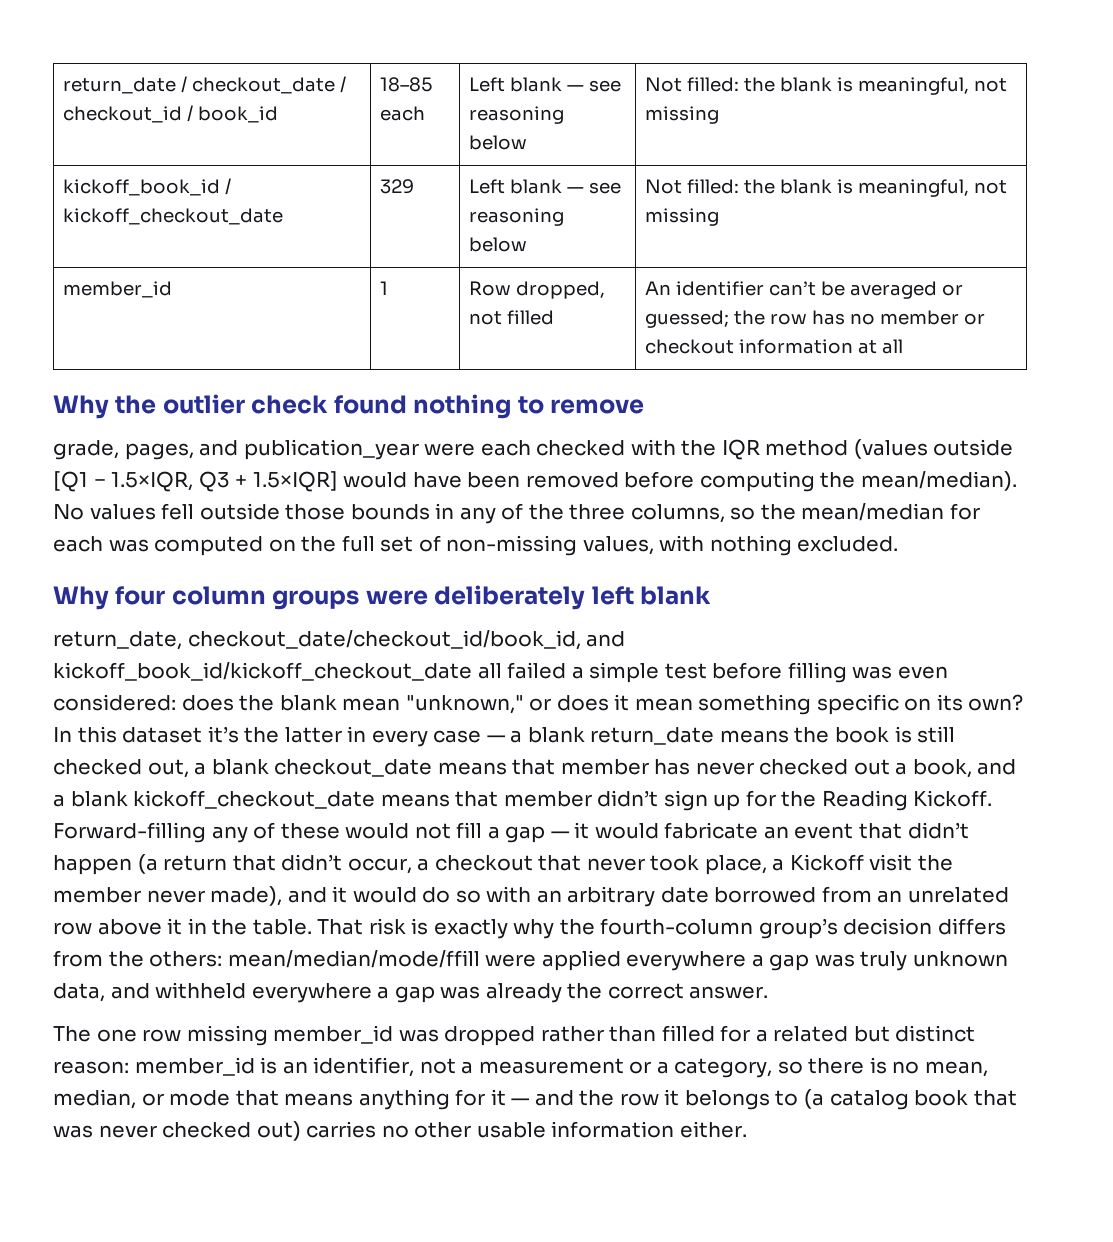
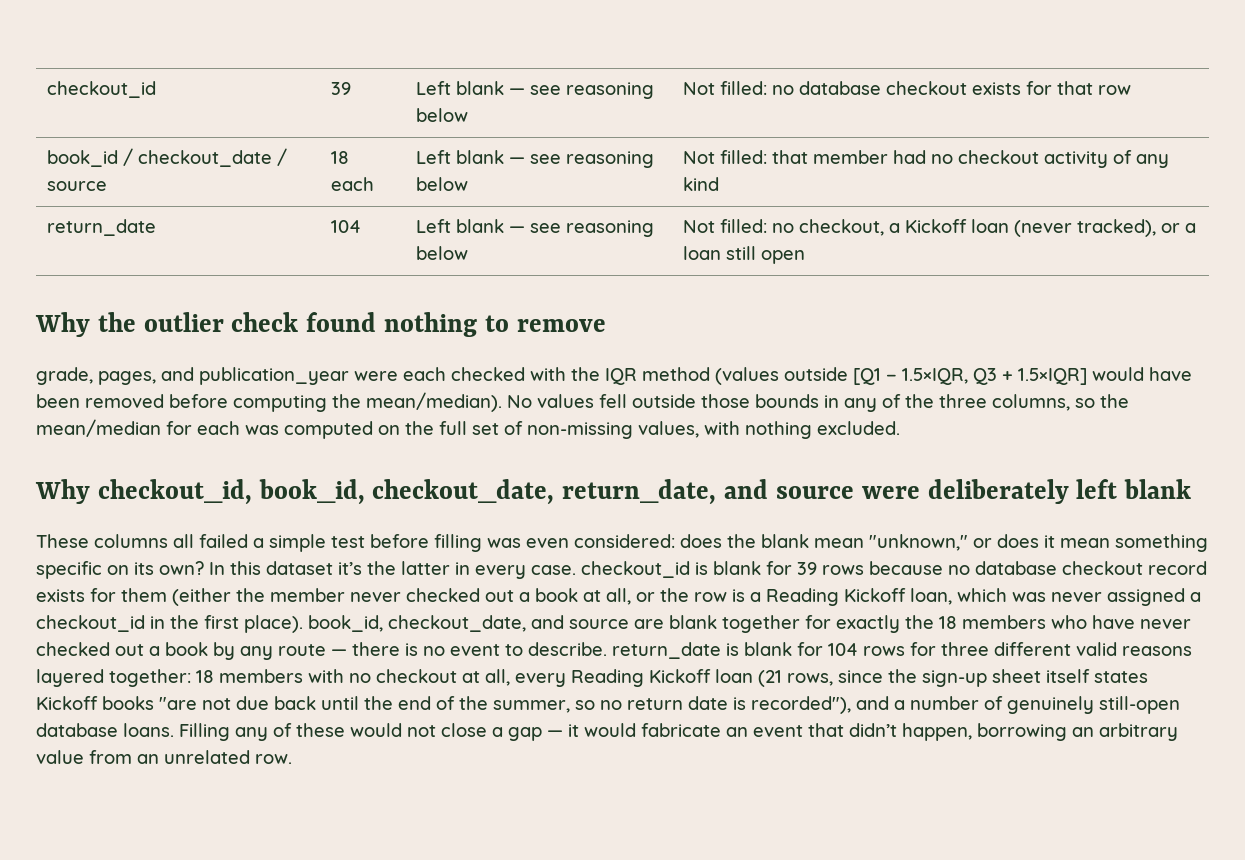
- return_date / checkout_date / checkout_id / book_id | 18–85 each | Left blank — see reasoning below | Not filled: the blank is meaningful, not missing
- kickoff_book_id / kickoff_checkout_date | 329 | Left blank — see reasoning below | Not filled: the blank is meaningful, not missing
- member_id | 1 | Row dropped, not filled | An identifier can’t be averaged or guessed; the row has no member or checkout information at all
+ checkout_id | 39 | Left blank — see reasoning below | Not filled: no database checkout exists for that row
+ book_id / checkout_date / source | 18 each | Left blank — see reasoning below | Not filled: that member had no checkout activity of any kind
+ return_date | 104 | Left blank — see reasoning below | Not filled: no checkout, a Kickoff loan (never tracked), or a loan still open
- Why four column groups were deliberately left blank
+ Why checkout_id, book_id, checkout_date, return_date, and source were deliberately left blank
- return_date, checkout_date/checkout_id/book_id, and kickoff_book_id/kickoff_checkout_date all failed a simple test before filling was even considered: does the blank mean "unknown," or does it mean something specific on its own?
+ These columns all failed a simple test before filling was even considered: does the blank mean "unknown," or does it mean something specific on its own?
- In this dataset it’s the latter in every case — a blank return_date means the book is still checked out, a blank checkout_date means that member has never checked out a book, and a blank kickoff_checkout_date means that member didn’t sign up for the Reading Kickoff. Forward-filling any of these would not fill a gap — it would fabricate an event that didn’t happen (a return that didn’t occur, a checkout that never took place, a Kickoff visit the member never made), and it would do so with an arbitrary date borrowed from an unrelated row above it in the table. That risk is exactly why the fourth-column group’s decision differs from the others: mean/median/mode/ffill were applied everywhere a gap was truly unknown data, and withheld everywhere a gap was already the correct answer.
- The one row missing member_id was dropped rather than filled for a related but distinct reason: member_id is an identifier, not a measurement or a category, so there is no mean, median, or mode that means anything for it — and the row it belongs to (a catalog book that was never checked out) carries no other usable information either.
+ In this dataset it’s the latter in every case. checkout_id is blank for 39 rows because no database checkout record exists for them (either the member never checked out a book at all, or the row is a Reading Kickoff loan, which was never assigned a checkout_id in the first place). book_id, checkout_date, and source are blank together for exactly the 18 members who have never checked out a book by any route — there is no event to describe. return_date is blank for 104 rows for three different valid reasons layered together: 18 members with no checkout at all, every Reading Kickoff loan (21 rows, since the sign-up sheet itself states Kickoff books "are not due back until the end of the summer, so no return date is recorded"), and a number of genuinely still-open database loans. Filling any of these would not close a gap — it would fabricate an event that didn’t happen, borrowing an arbitrary value from an unrelated row.

